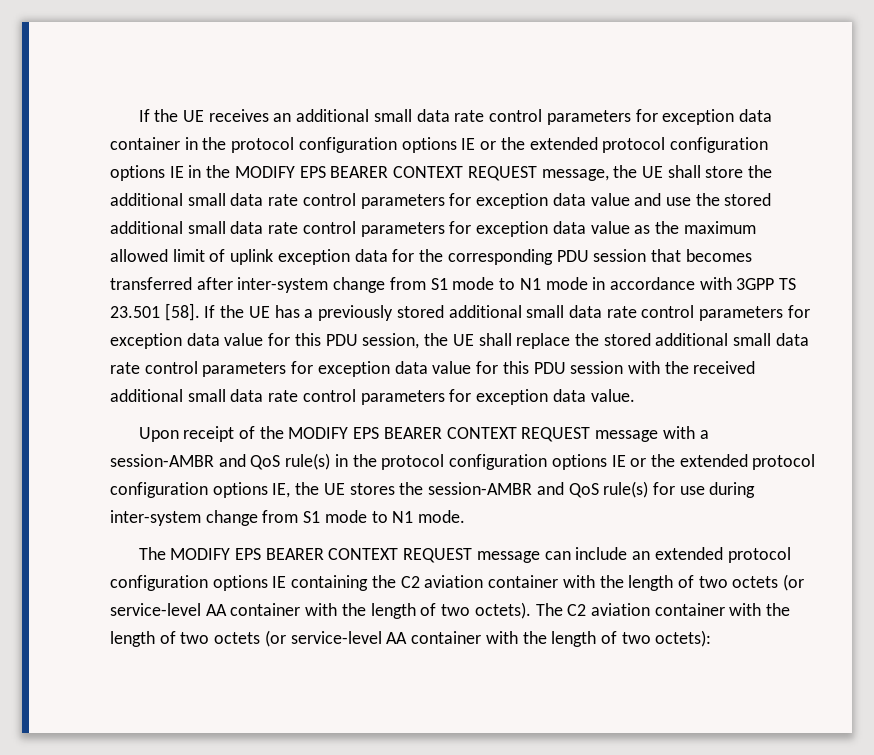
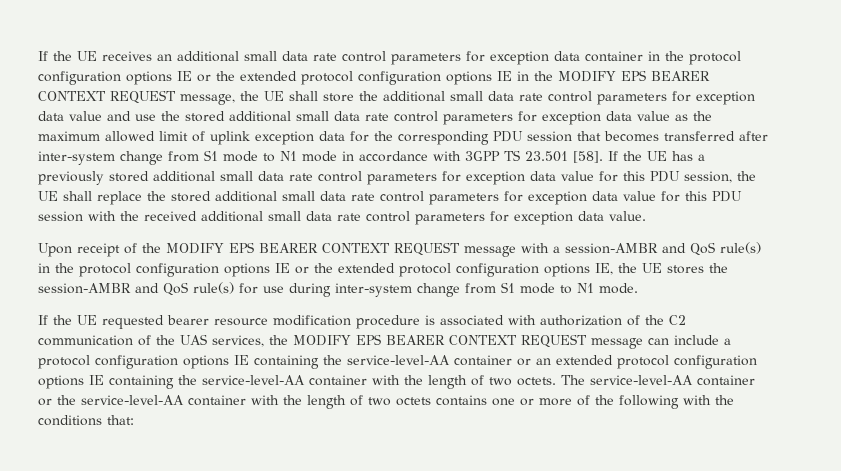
- The MODIFY EPS BEARER CONTEXT REQUEST message can include an extended protocol configuration options IE containing the C2 aviation container with the length of two octets (or service-level AA container with the length of two octets). The C2 aviation container with the length of two octets (or service-level AA container with the length of two octets):
+ If the UE requested bearer resource modification procedure is associated with authorization of the C2 communication of the UAS services, the MODIFY EPS BEARER CONTEXT REQUEST message can include a protocol configuration options IE containing the service-level-AA container or an extended protocol configuration options IE containing the service-level-AA container with the length of two octets. The service-level-AA container or the service-level-AA container with the length of two octets contains one or more of the following with the conditions that:

